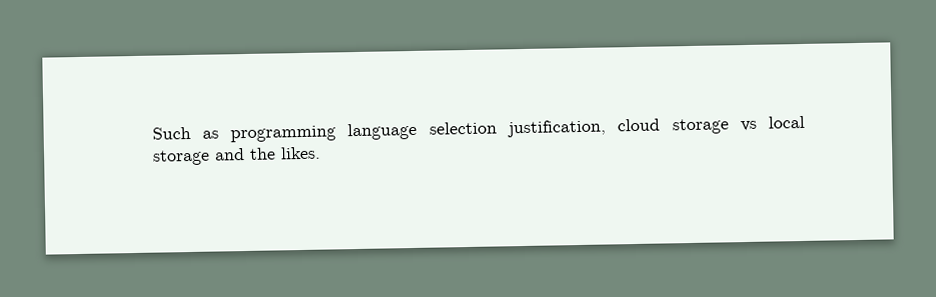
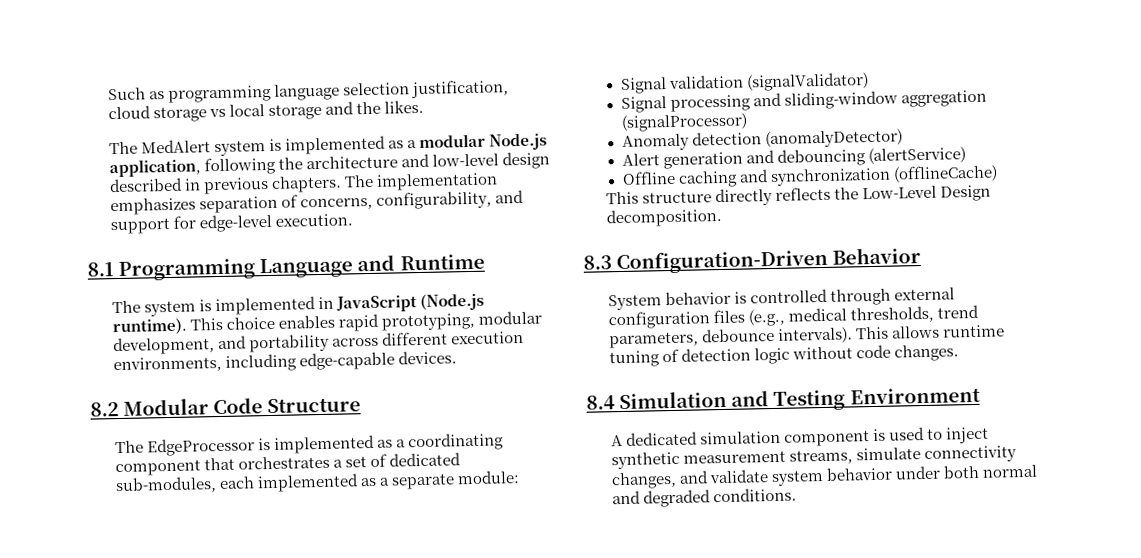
+ The MedAlert system is implemented as a modular Node.js application, following the architecture and low-level design described in previous chapters. The implementation emphasizes separation of concerns, configurability, and support for edge-level execution.
+ 8.1 Programming Language and Runtime
+ The system is implemented in JavaScript (Node.js runtime). This choice enables rapid prototyping, modular development, and portability across different execution environments, including edge-capable devices.
+ 8.2 Modular Code Structure
+ The EdgeProcessor is implemented as a coordinating component that orchestrates a set of dedicated sub-modules, each implemented as a separate module:
+ Signal validation (signalValidator)
+ Signal processing and sliding-window aggregation (signalProcessor)
+ Anomaly detection (anomalyDetector)
+ Alert generation and debouncing (alertService)
+ Offline caching and synchronization (offlineCache)
+ This structure directly reflects the Low-Level Design decomposition.
+ 8.3 Configuration-Driven Behavior
+ System behavior is controlled through external configuration files (e.g., medical thresholds, trend parameters, debounce intervals). This allows runtime tuning of detection logic without code changes.
+ 8.4 Simulation and Testing Environment
+ A dedicated simulation component is used to inject synthetic measurement streams, simulate connectivity changes, and validate system behavior under both normal and degraded conditions.

